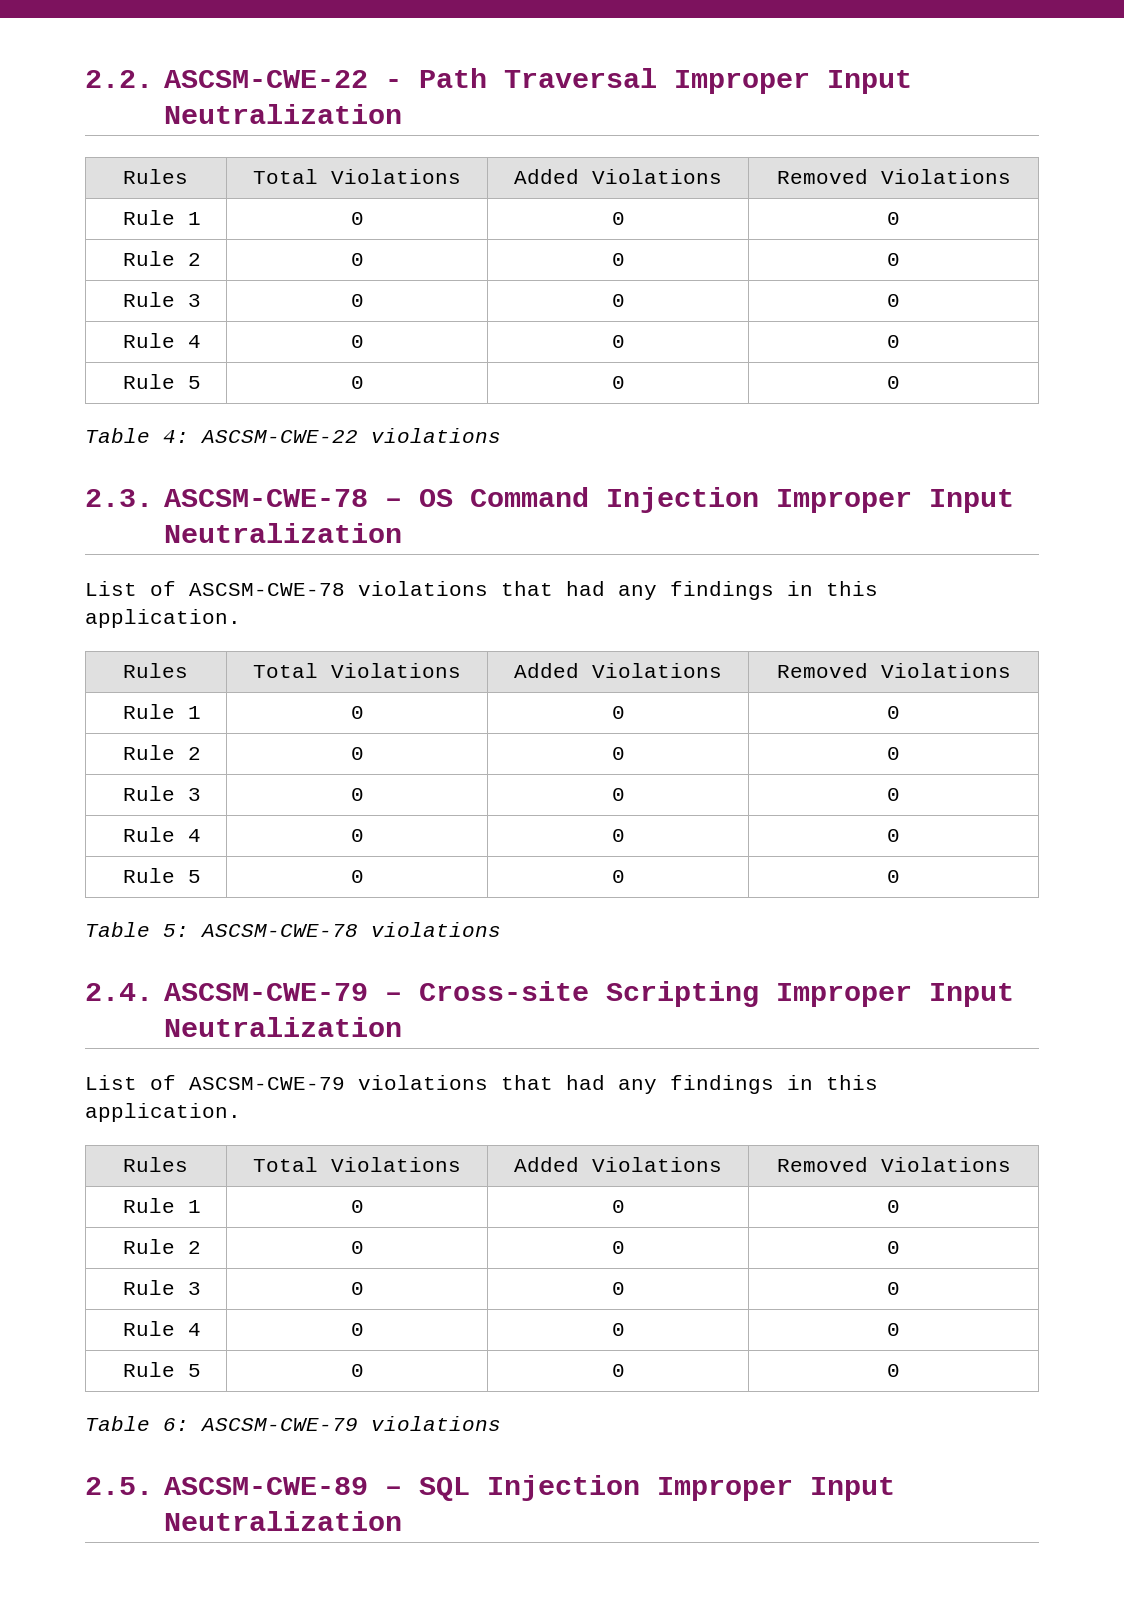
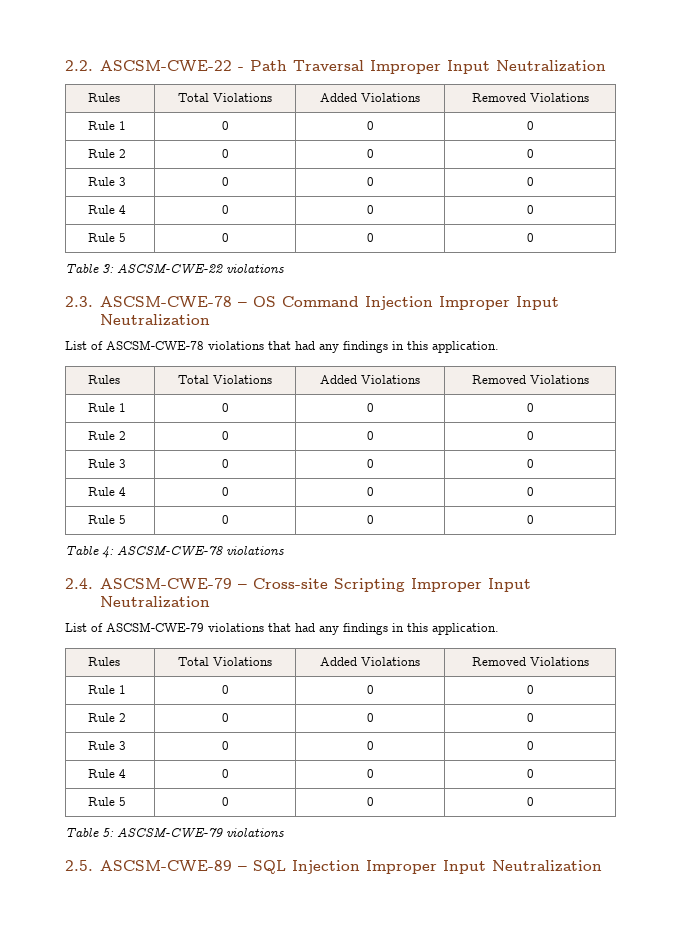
- Table 4: ASCSM-CWE-22 violations
+ Table 3: ASCSM-CWE-22 violations
- Table 5: ASCSM-CWE-78 violations
+ Table 4: ASCSM-CWE-78 violations
- Table 6: ASCSM-CWE-79 violations
+ Table 5: ASCSM-CWE-79 violations

